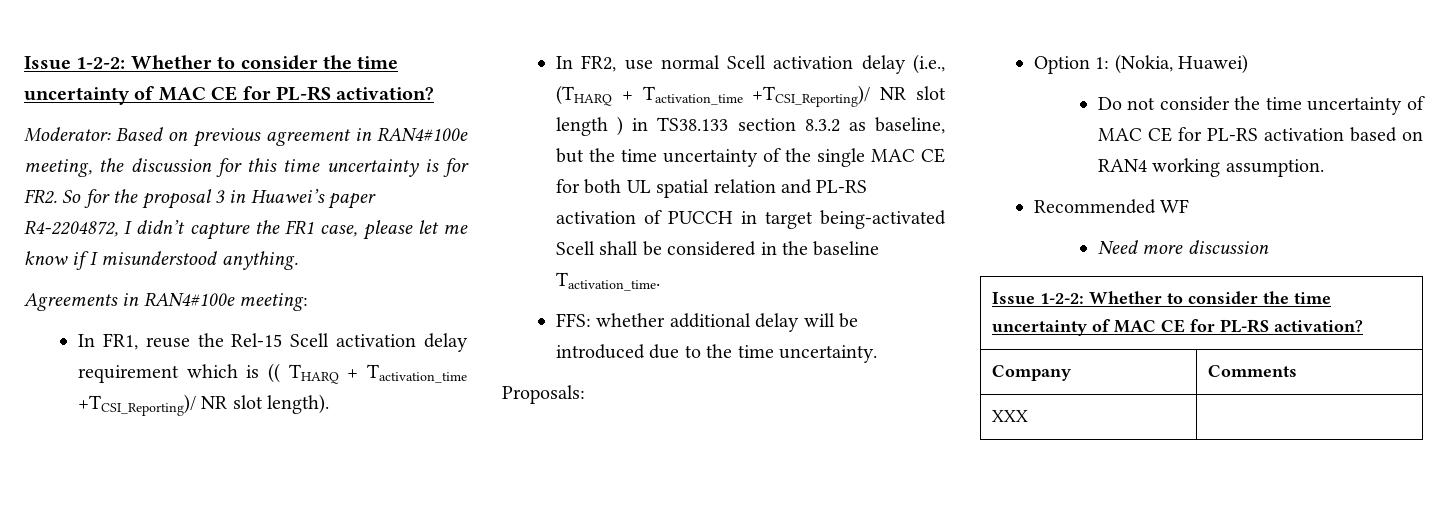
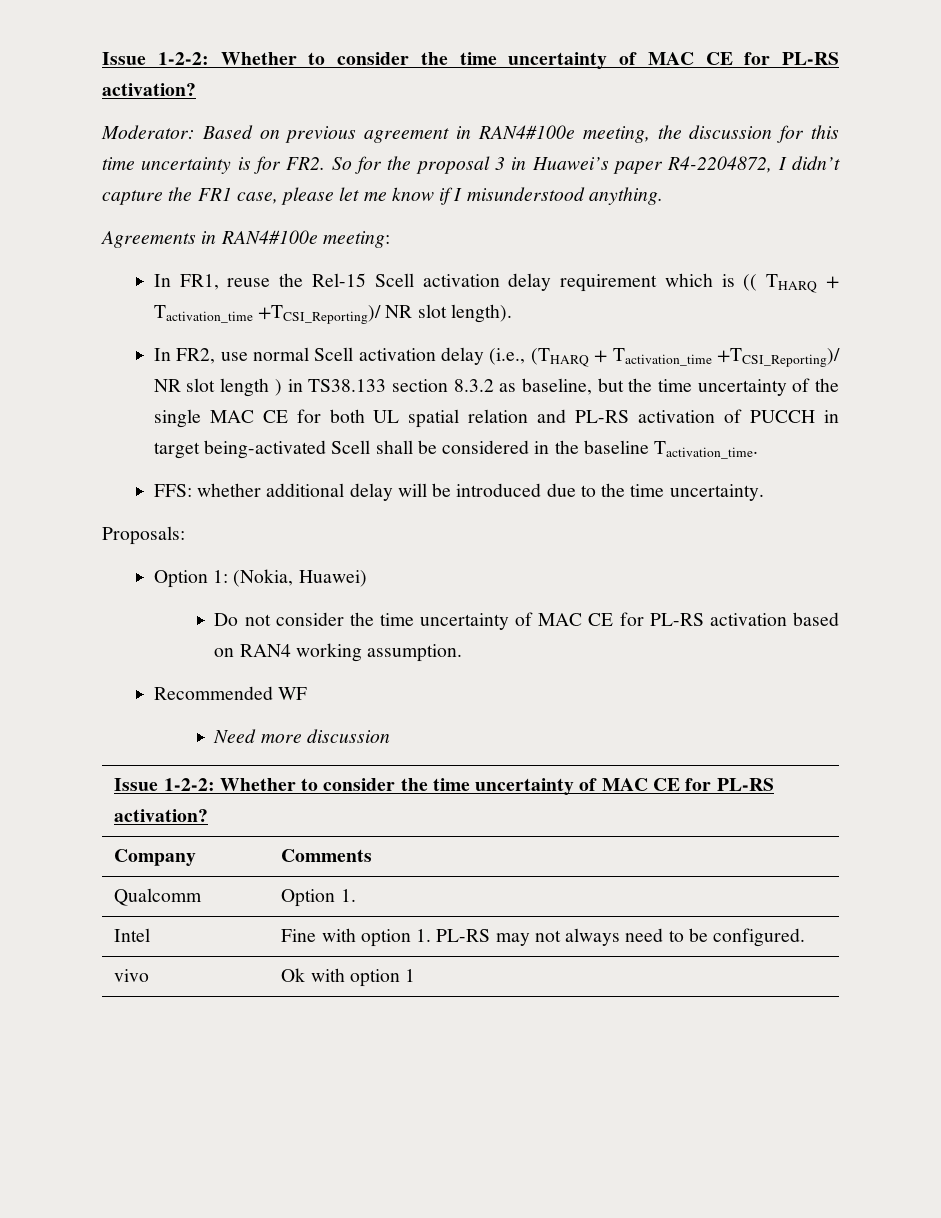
- XXX |
+ Qualcomm | Option 1.
+ Intel | Fine with option 1. PL-RS may not always need to be configured.
+ vivo | Ok with option 1

